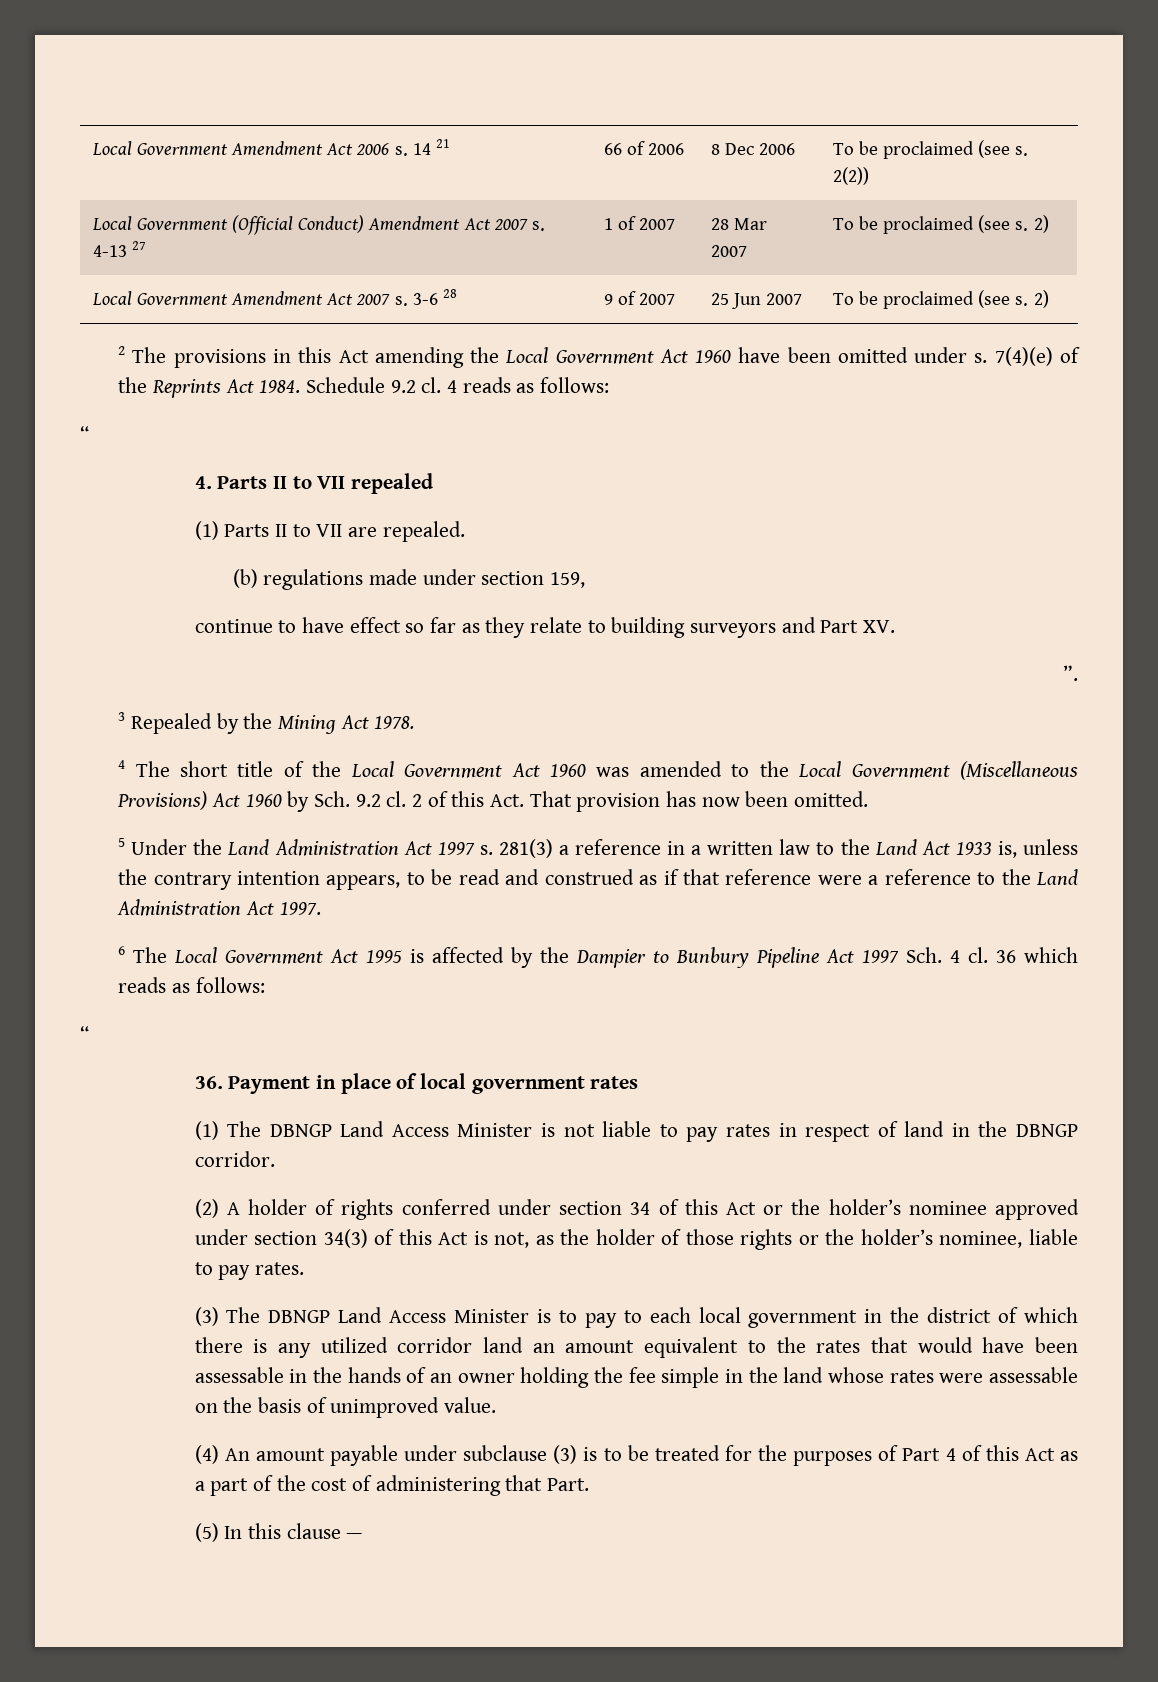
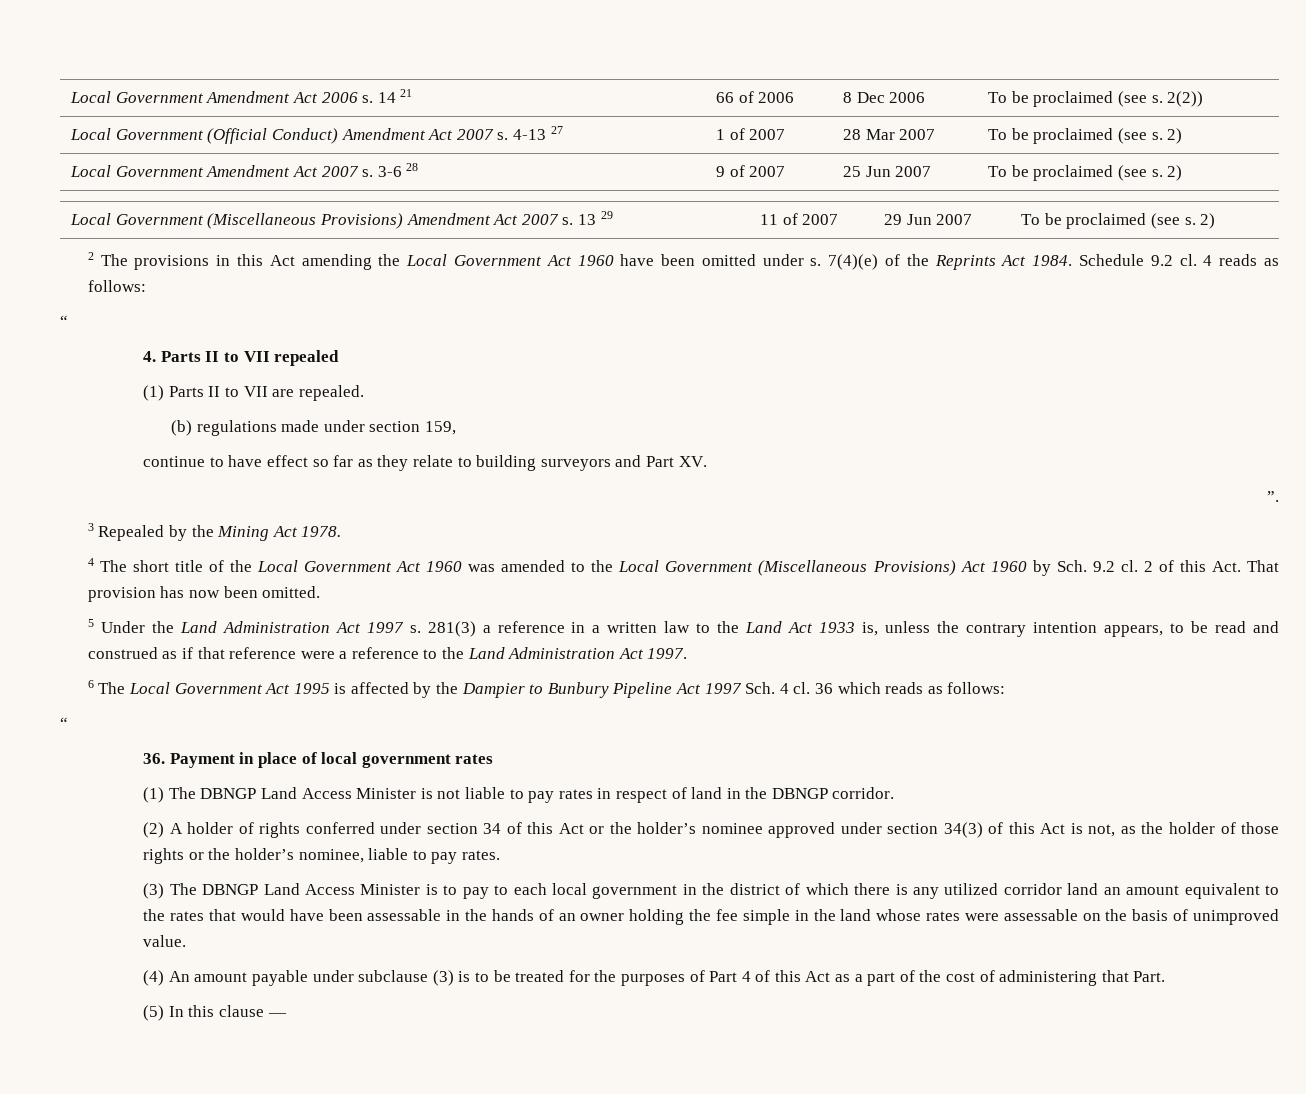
+ Local Government (Miscellaneous Provisions) Amendment Act 2007 s. 13 29 | 11 of 2007 | 29 Jun 2007 | To be proclaimed (see s. 2)

